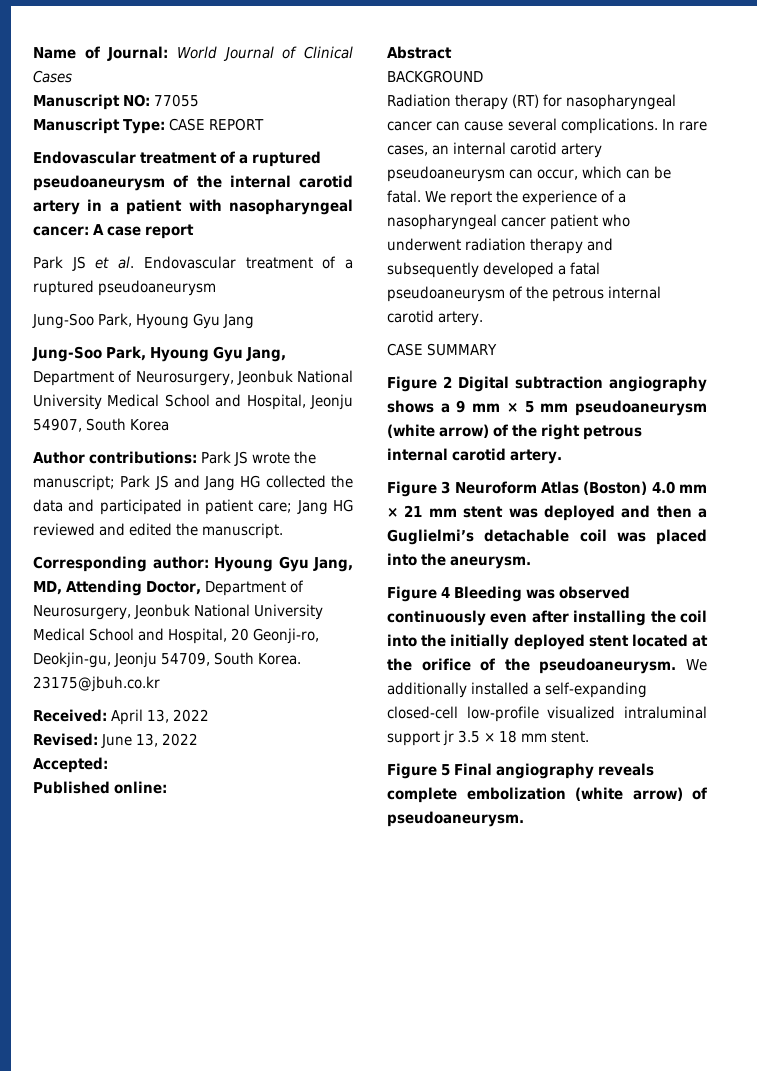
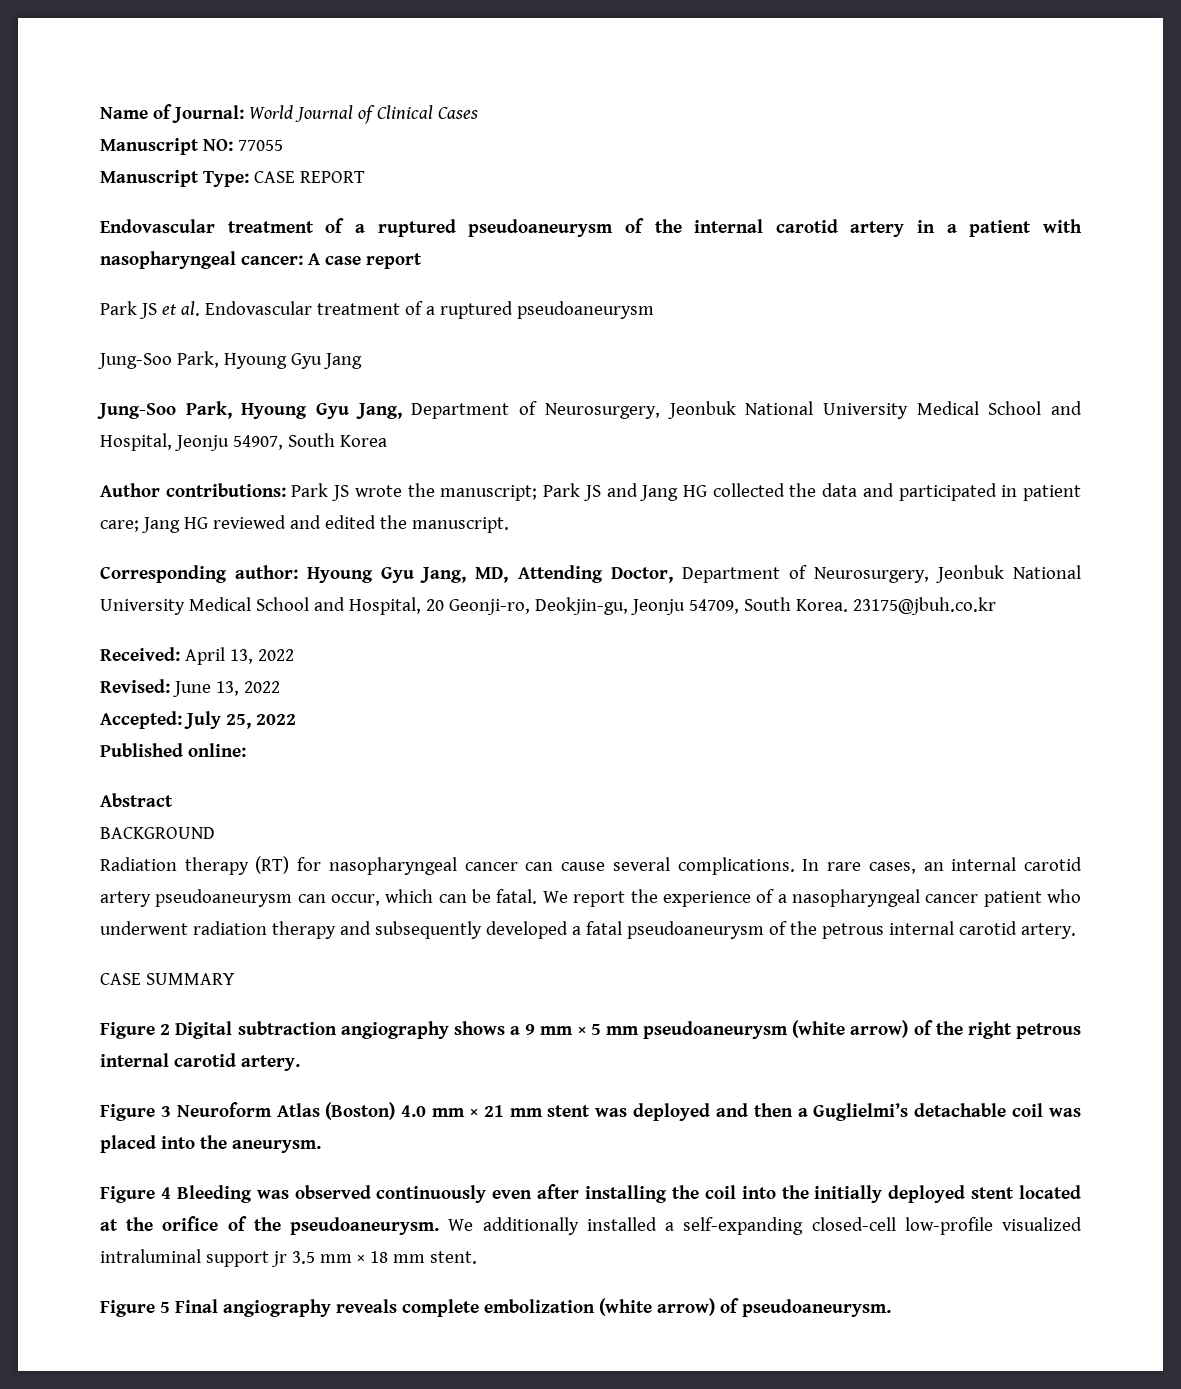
- Accepted:
+ Accepted: July 25, 2022
- We additionally installed a self-expanding closed-cell low-profile visualized intraluminal support jr 3.5 × 18 mm stent.
+ We additionally installed a self-expanding closed-cell low-profile visualized intraluminal support jr 3.5 mm × 18 mm stent.

